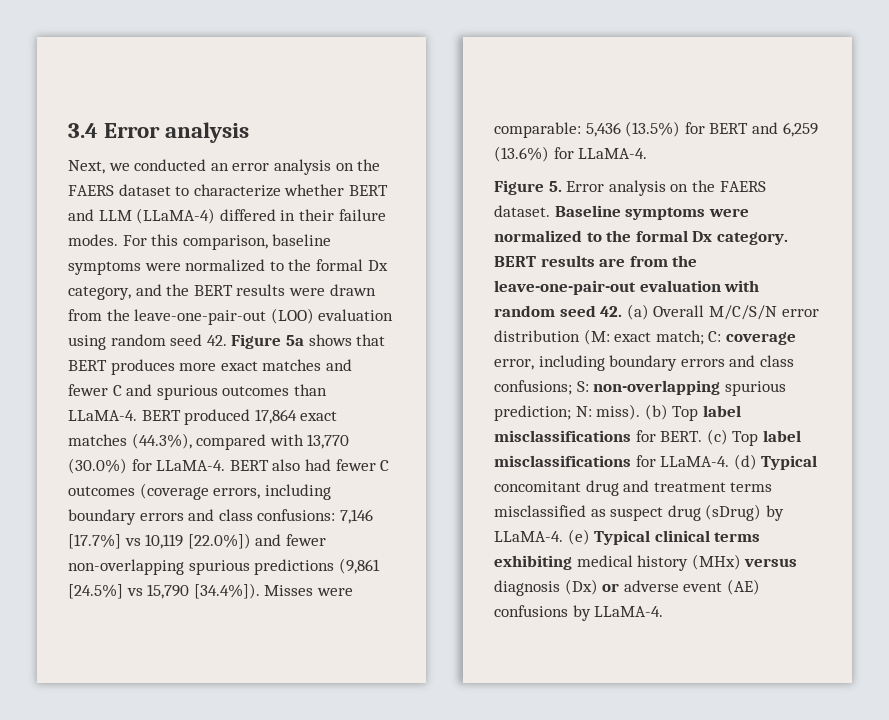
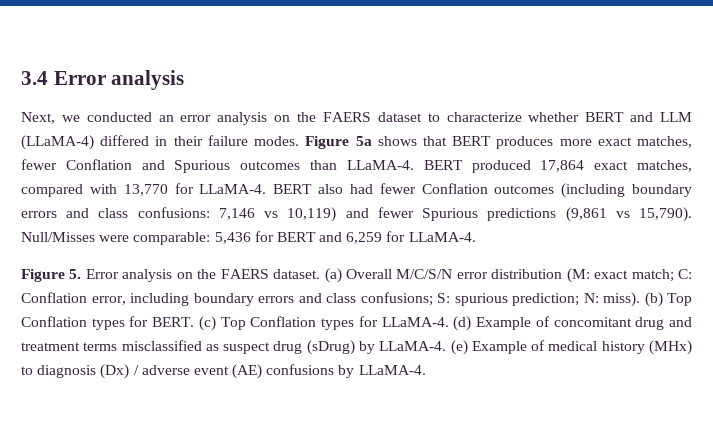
- For this comparison, baseline symptoms were normalized to the formal Dx category, and the BERT results were drawn from the leave-one-pair-out (LOO) evaluation using random seed 42. Figure 5a shows that BERT produces more exact matches and fewer C and spurious outcomes than LLaMA-4.
+ Figure 5a shows that BERT produces more exact matches, fewer Conflation and Spurious outcomes than LLaMA-4.
- BERT produced 17,864 exact matches (44.3%), compared with 13,770 (30.0%) for LLaMA-4.
+ BERT produced 17,864 exact matches, compared with 13,770 for LLaMA-4.
- BERT also had fewer C outcomes (coverage errors, including boundary errors and class confusions: 7,146 [17.7%] vs 10,119 [22.0%]) and fewer non-overlapping spurious predictions (9,861 [24.5%] vs 15,790 [34.4%]). Misses were comparable: 5,436 (13.5%) for BERT and 6,259 (13.6%) for LLaMA-4.
+ BERT also had fewer Conflation outcomes (including boundary errors and class confusions: 7,146 vs 10,119) and fewer Spurious predictions (9,861 vs 15,790). Null/Misses were comparable: 5,436 for BERT and 6,259 for LLaMA-4.
- Baseline symptoms were normalized to the formal Dx category. BERT results are from the leave-one-pair-out evaluation with random seed 42. (a) Overall M/C/S/N error distribution (M: exact match; C: coverage error, including boundary errors and class confusions; S: non-overlapping spurious prediction; N: miss).
+ (a) Overall M/C/S/N error distribution (M: exact match; C: Conflation error, including boundary errors and class confusions; S: spurious prediction; N: miss).
- (b) Top label misclassifications for BERT.
+ (b) Top Conflation types for BERT.
- (c) Top label misclassifications for LLaMA-4.
+ (c) Top Conflation types for LLaMA-4.
- (d) Typical concomitant drug and treatment terms misclassified as suspect drug (sDrug) by LLaMA-4.
+ (d) Example of concomitant drug and treatment terms misclassified as suspect drug (sDrug) by LLaMA-4.
- (e) Typical clinical terms exhibiting medical history (MHx) versus diagnosis (Dx) or adverse event (AE) confusions by LLaMA-4.
+ (e) Example of medical history (MHx) to diagnosis (Dx) / adverse event (AE) confusions by LLaMA-4.

